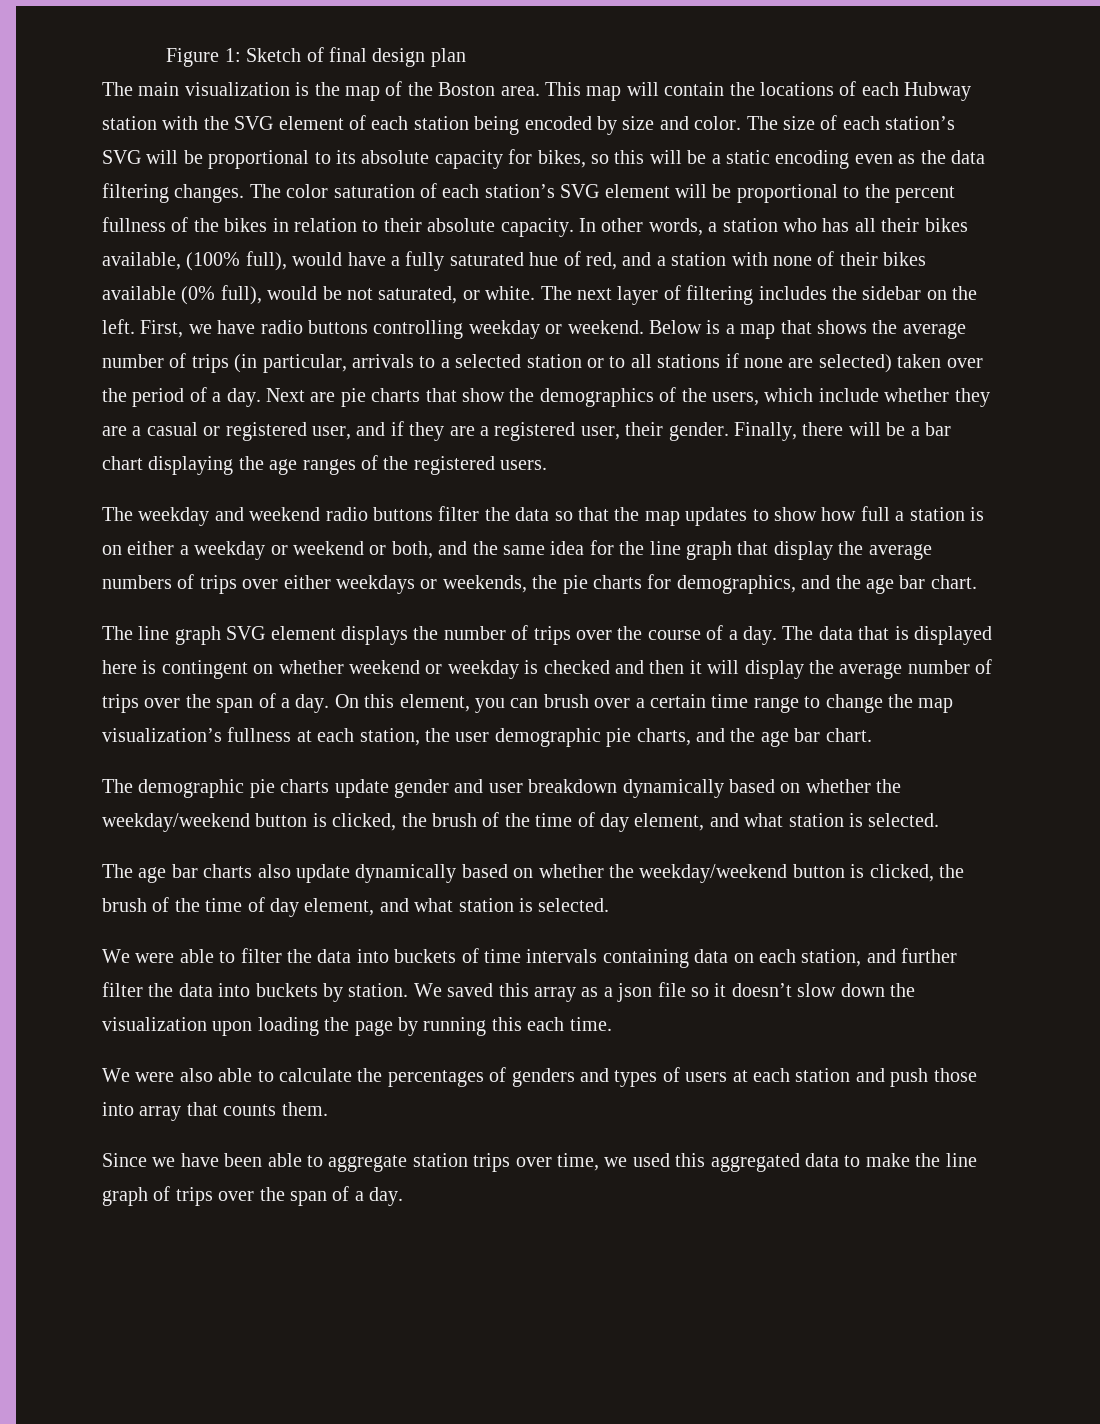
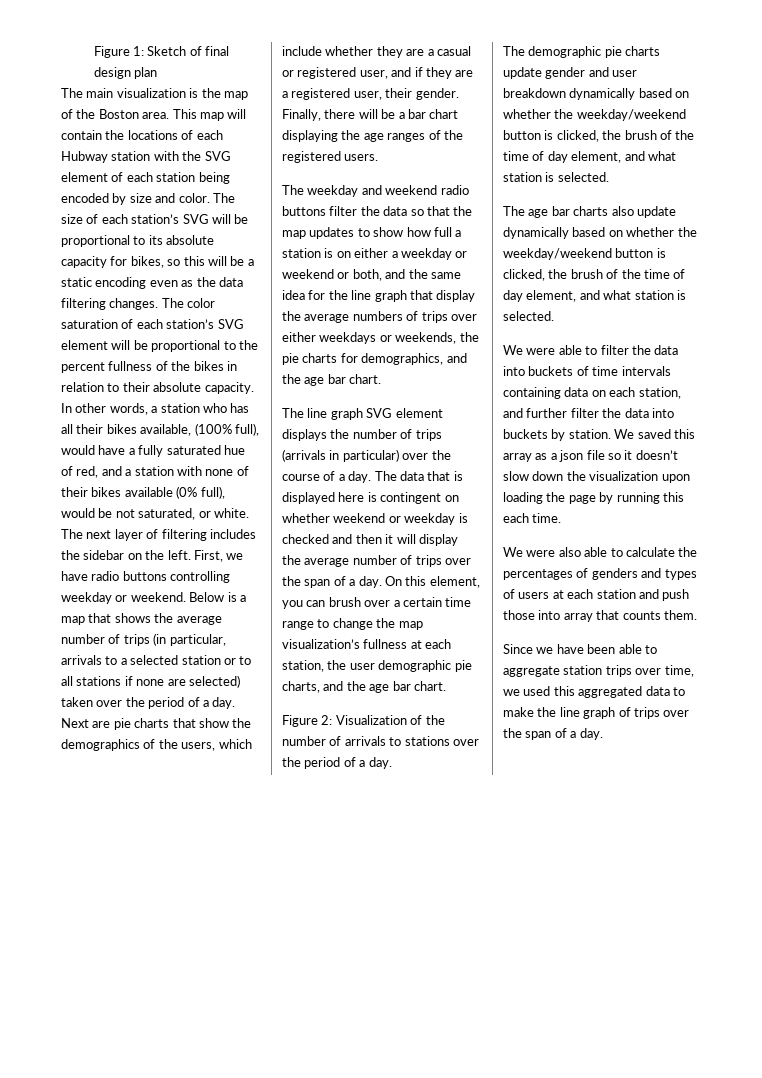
- The line graph SVG element displays the number of trips over the course of a day.
+ The line graph SVG element displays the number of trips (arrivals in particular) over the course of a day.
+ Figure 2: Visualization of the number of arrivals to stations over the period of a day.

